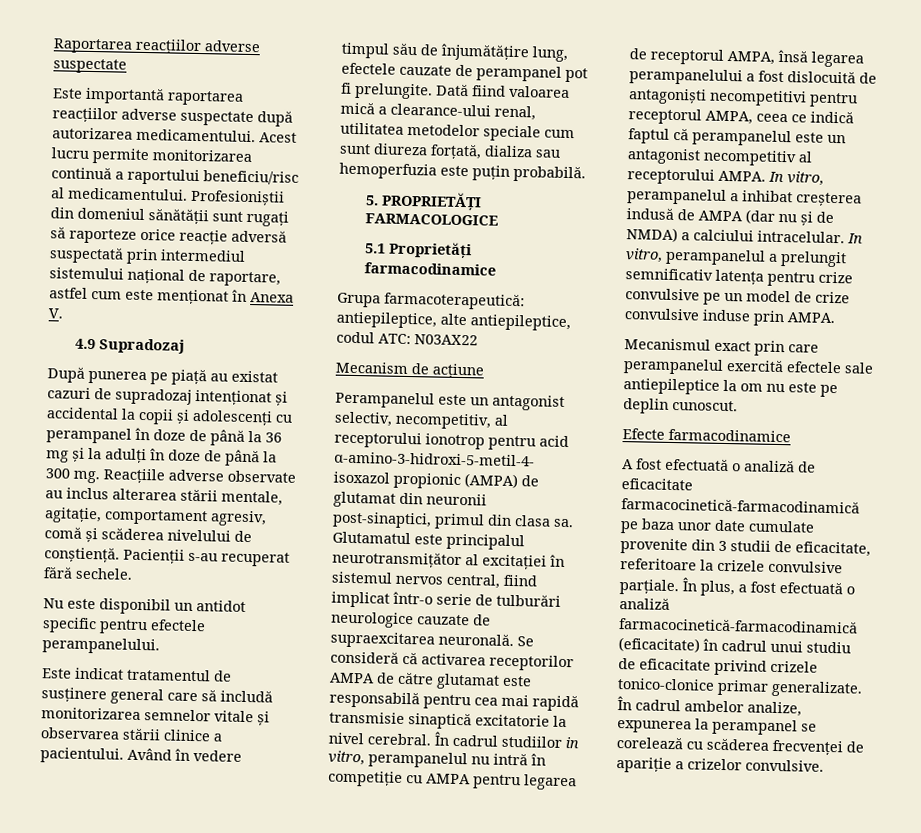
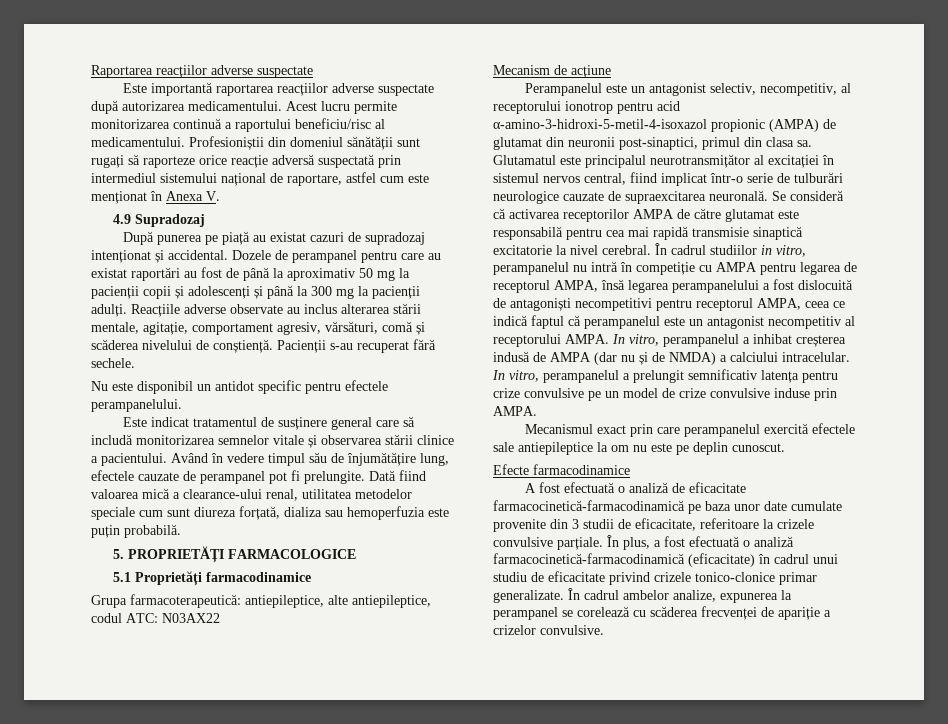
- După punerea pe piață au existat cazuri de supradozaj intenționat și accidental la copii și adolescenți cu perampanel în doze de până la 36 mg și la adulți în doze de până la 300 mg.
+ După punerea pe piață au existat cazuri de supradozaj intenționat și accidental. Dozele de perampanel pentru care au existat raportări au fost de până la aproximativ 50 mg la pacienții copii și adolescenți și până la 300 mg la pacienții adulți.
- Reacțiile adverse observate au inclus alterarea stării mentale, agitație, comportament agresiv, comă și scăderea nivelului de conștiență.
+ Reacțiile adverse observate au inclus alterarea stării mentale, agitație, comportament agresiv, vărsături, comă și scăderea nivelului de conștiență.

